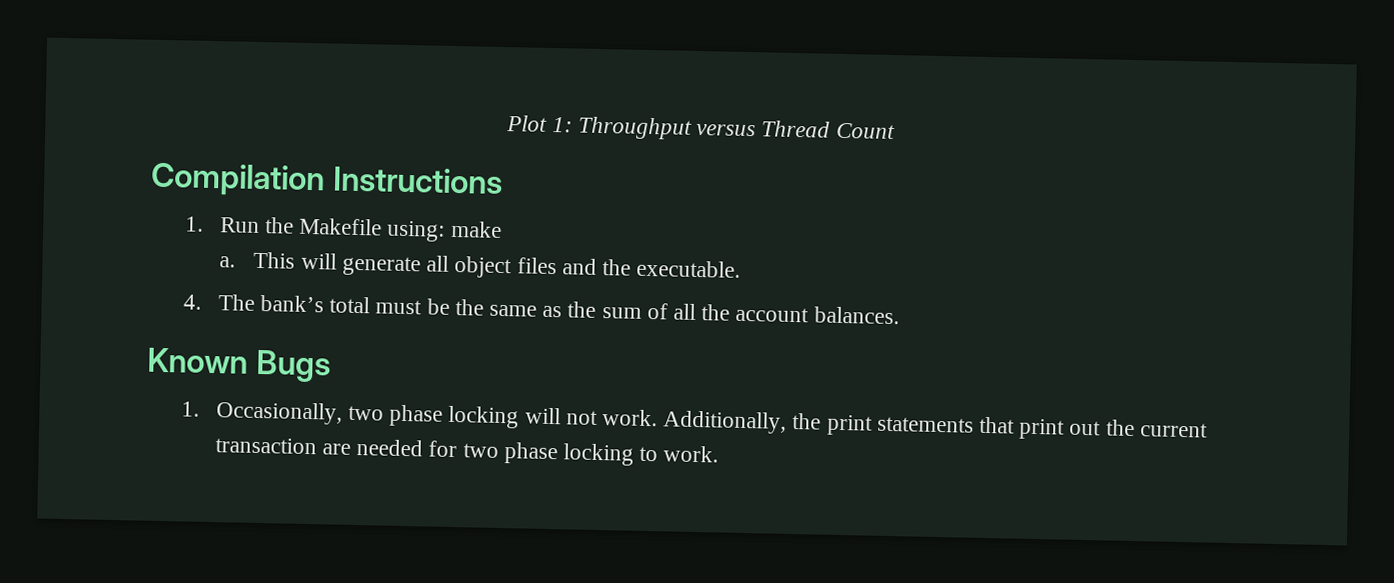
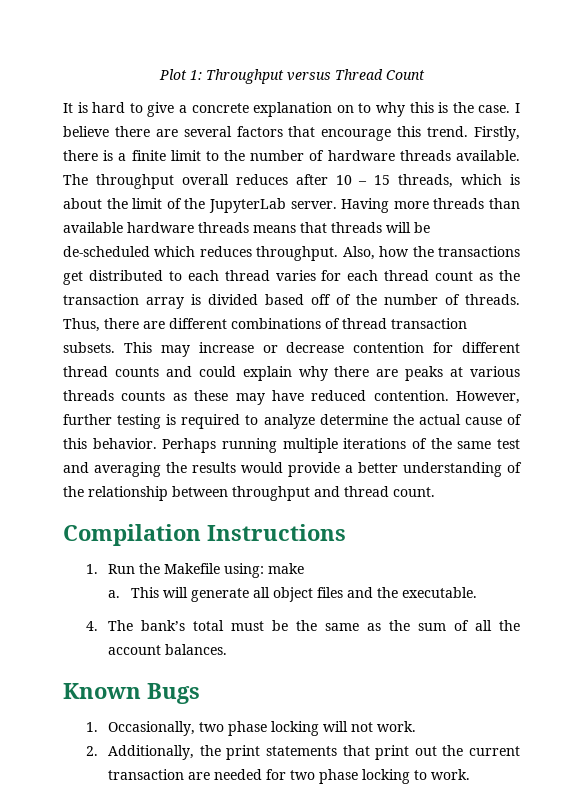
+ It is hard to give a concrete explanation on to why this is the case. I believe there are several factors that encourage this trend. Firstly, there is a finite limit to the number of hardware threads available. The throughput overall reduces after 10 – 15 threads, which is about the limit of the JupyterLab server. Having more threads than available hardware threads means that threads will be de-scheduled which reduces throughput. Also, how the transactions get distributed to each thread varies for each thread count as the transaction array is divided based off of the number of threads. Thus, there are different combinations of thread transaction subsets. This may increase or decrease contention for different thread counts and could explain why there are peaks at various threads counts as these may have reduced contention. However, further testing is required to analyze determine the actual cause of this behavior. Perhaps running multiple iterations of the same test and averaging the results would provide a better understanding of the relationship between throughput and thread count.
- 1. Occasionally, two phase locking will not work. Additionally, the print statements that print out the current transaction are needed for two phase locking to work.
+ 1. Occasionally, two phase locking will not work.
+ 2. Additionally, the print statements that print out the current transaction are needed for two phase locking to work.

